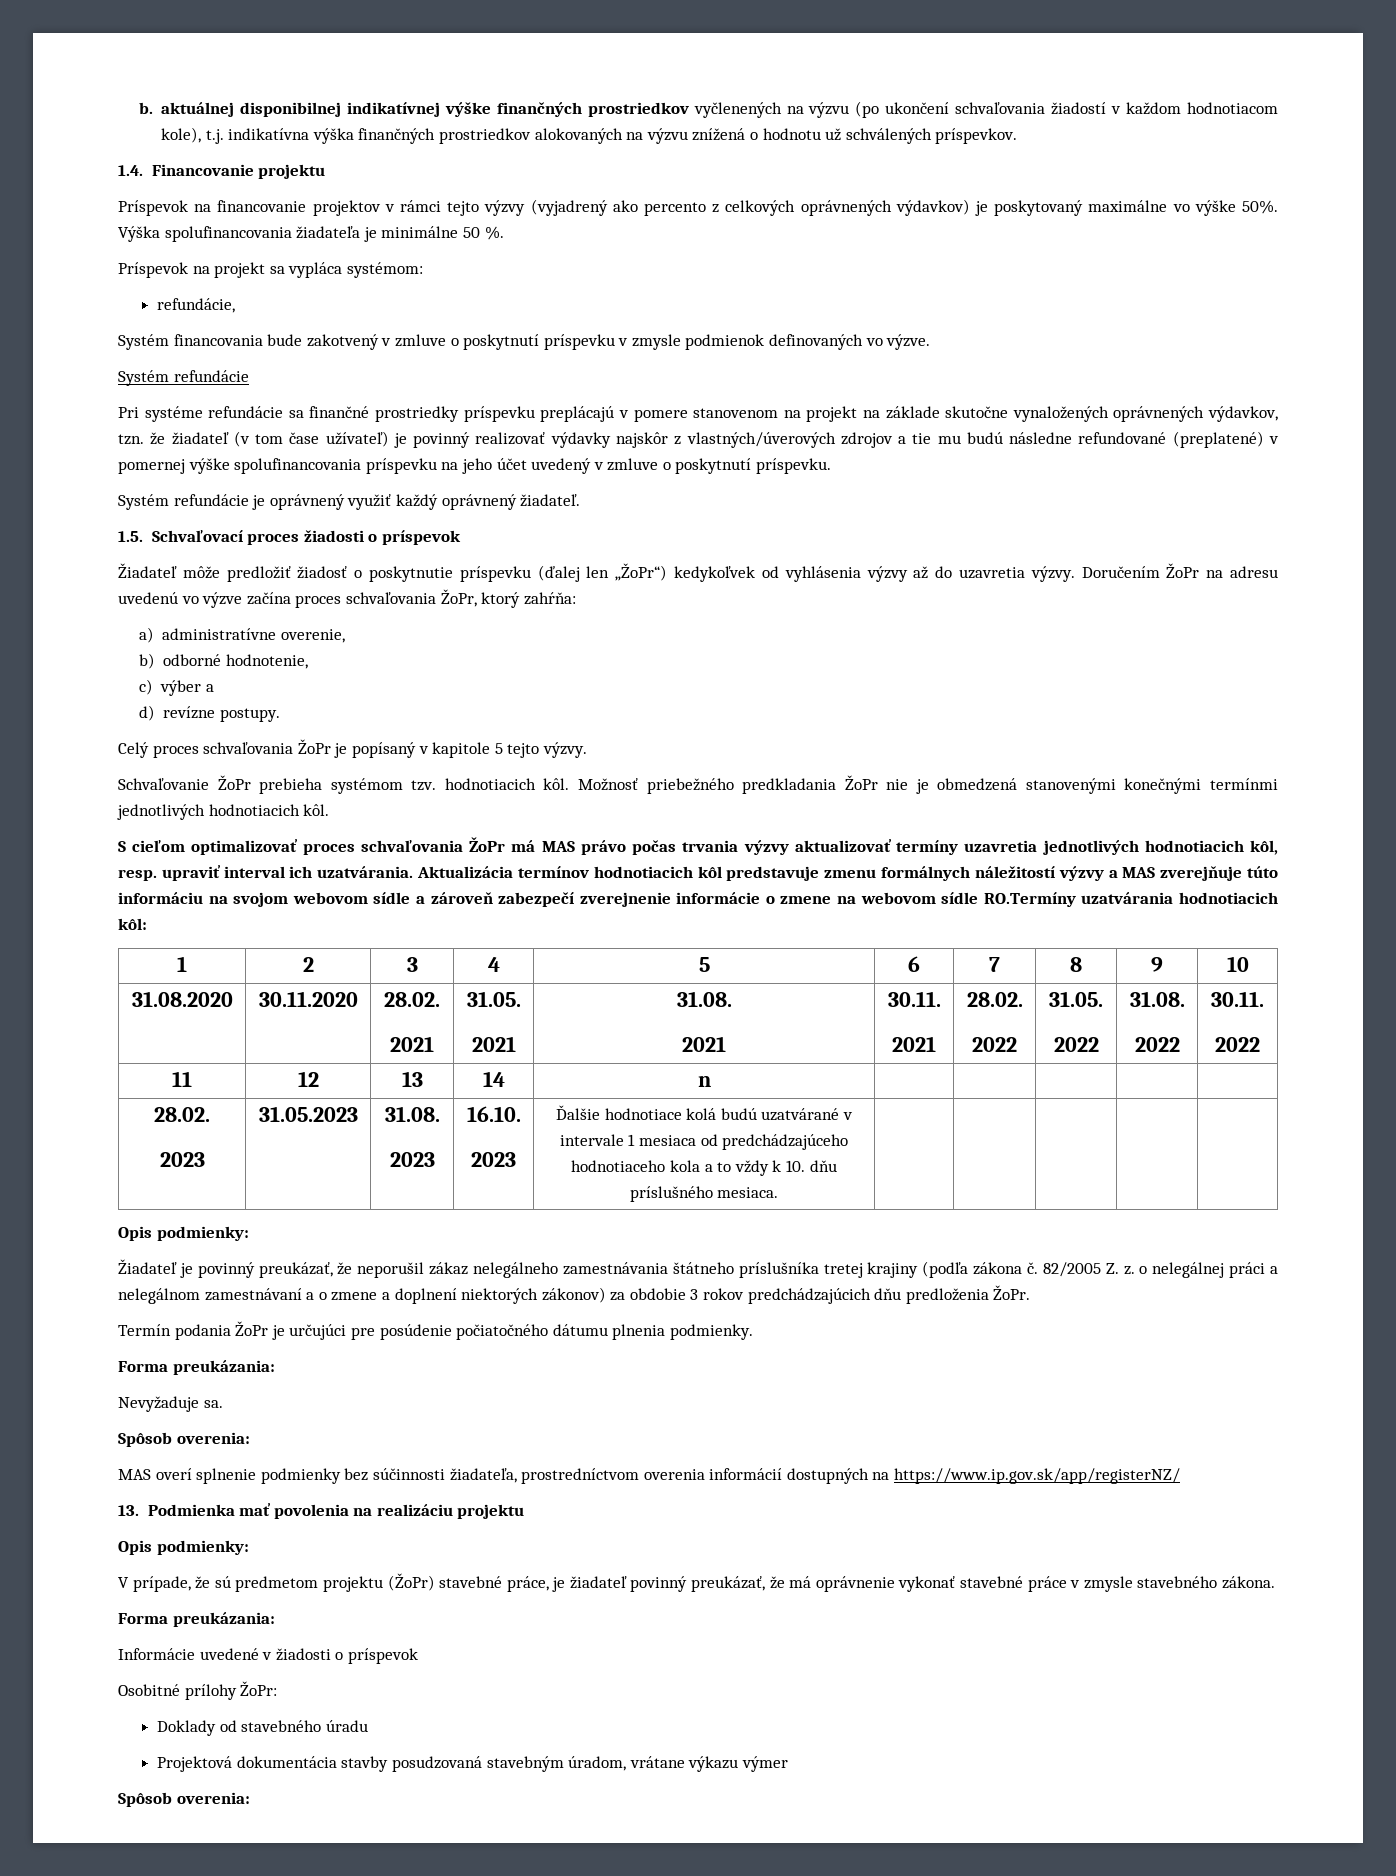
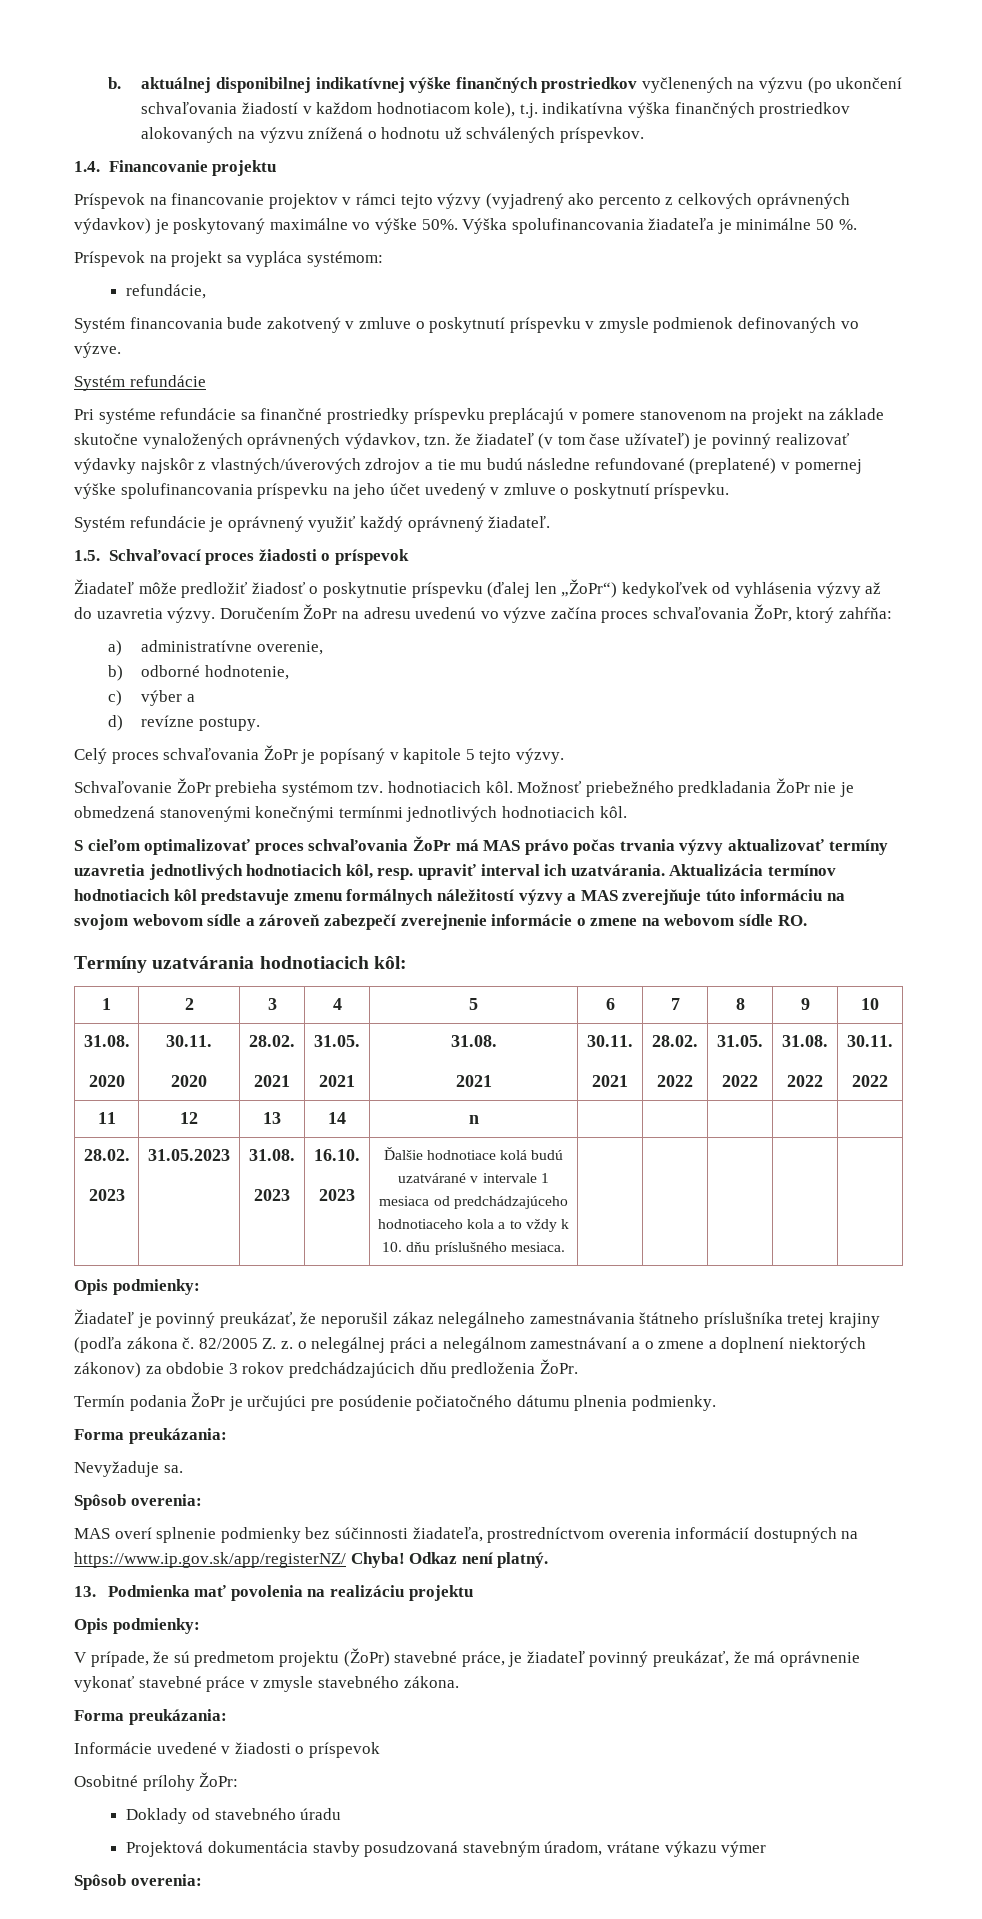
- Aktualizácia termínov hodnotiacich kôl predstavuje zmenu formálnych náležitostí výzvy a MAS zverejňuje túto informáciu na svojom webovom sídle a zároveň zabezpečí zverejnenie informácie o zmene na webovom sídle RO.Termíny uzatvárania hodnotiacich kôl:
+ Aktualizácia termínov hodnotiacich kôl predstavuje zmenu formálnych náležitostí výzvy a MAS zverejňuje túto informáciu na svojom webovom sídle a zároveň zabezpečí zverejnenie informácie o zmene na webovom sídle RO.
+ Termíny uzatvárania hodnotiacich kôl:
  1 | 2 | 3 | 4 | 5 | 6 | 7 | 8 | 9 | 10
- 31.08.2020 | 30.11.2020 | 28.02.
+ 31.08.
+ 2020 | 30.11.
+ 2020 | 28.02.
- MAS overí splnenie podmienky bez súčinnosti žiadateľa, prostredníctvom overenia informácií dostupných na https://www.ip.gov.sk/app/registerNZ/
+ MAS overí splnenie podmienky bez súčinnosti žiadateľa, prostredníctvom overenia informácií dostupných na https://www.ip.gov.sk/app/registerNZ/ Chyba! Odkaz není platný.

